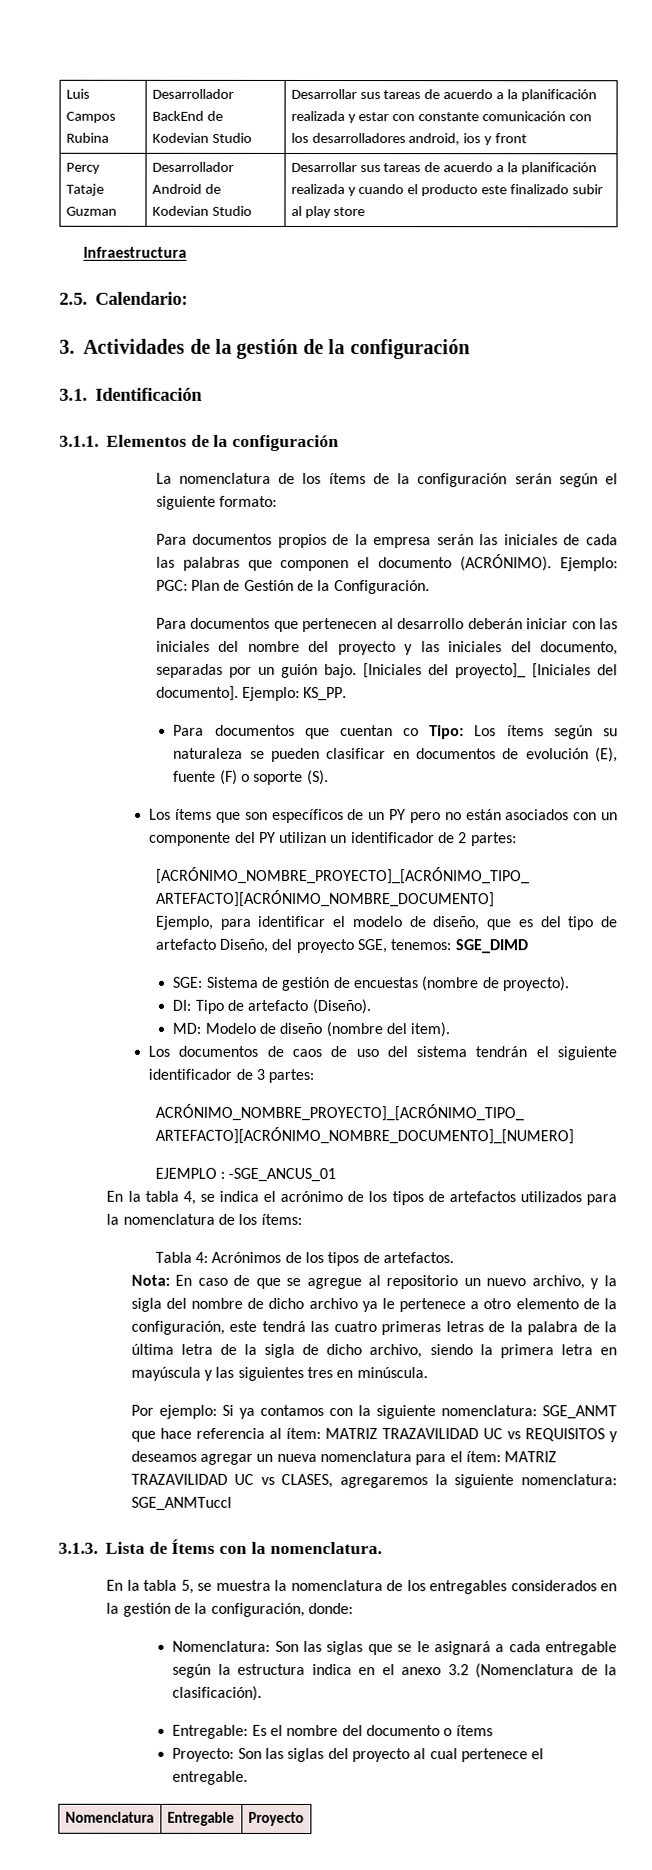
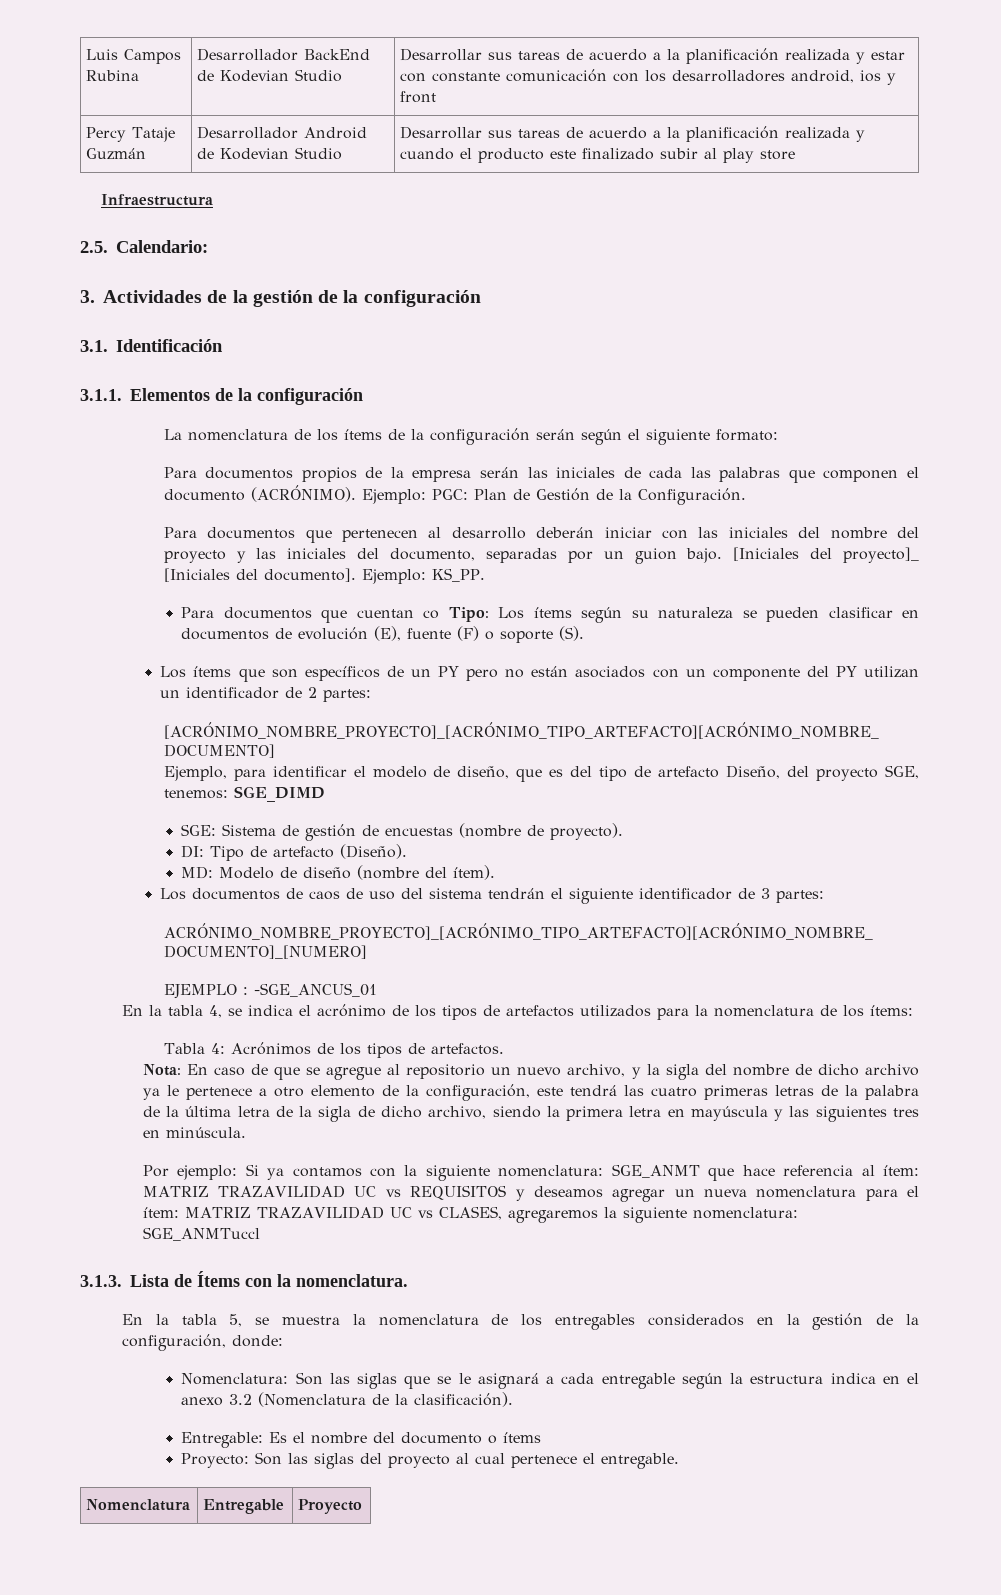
- Percy Tataje Guzman | Desarrollador Android de Kodevian Studio | Desarrollar sus tareas de acuerdo a la planificación realizada y cuando el producto este finalizado subir al play store
+ Percy Tataje Guzmán | Desarrollador Android de Kodevian Studio | Desarrollar sus tareas de acuerdo a la planificación realizada y cuando el producto este finalizado subir al play store
- Para documentos que pertenecen al desarrollo deberán iniciar con las iniciales del nombre del proyecto y las iniciales del documento, separadas por un guión bajo.
+ Para documentos que pertenecen al desarrollo deberán iniciar con las iniciales del nombre del proyecto y las iniciales del documento, separadas por un guion bajo.
- MD: Modelo de diseño (nombre del item).
+ MD: Modelo de diseño (nombre del ítem).

